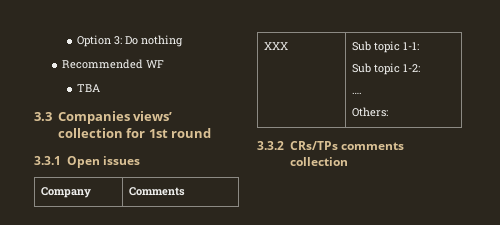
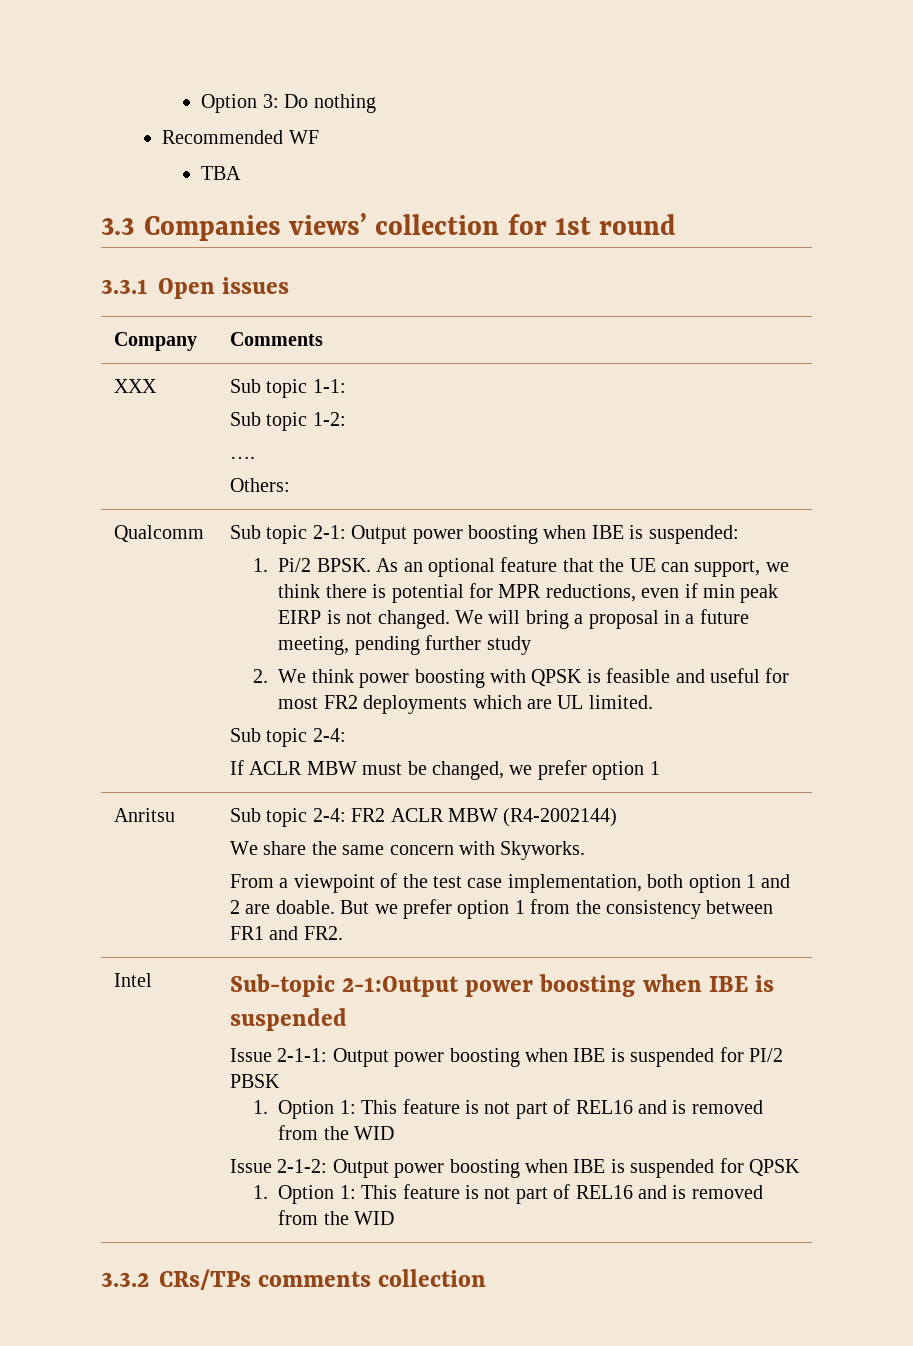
+ Qualcomm | Sub topic 2-1: Output power boosting when IBE is suspended:
+ 1. Pi/2 BPSK. As an optional feature that the UE can support, we think there is potential for MPR reductions, even if min peak EIRP is not changed. We will bring a proposal in a future meeting, pending further study
+ 2. We think power boosting with QPSK is feasible and useful for most FR2 deployments which are UL limited.
+ Sub topic 2-4:
+ If ACLR MBW must be changed, we prefer option 1
+ Anritsu | Sub topic 2-4: FR2 ACLR MBW (R4-2002144)
+ We share the same concern with Skyworks.
+ From a viewpoint of the test case implementation, both option 1 and 2 are doable. But we prefer option 1 from the consistency between FR1 and FR2.
+ Intel | Sub-topic 2-1:Output power boosting when IBE is suspended
+ Issue 2-1-1: Output power boosting when IBE is suspended for PI/2 PBSK
+ 1. Option 1: This feature is not part of REL16 and is removed from the WID
+ Issue 2-1-2: Output power boosting when IBE is suspended for QPSK
+ 1. Option 1: This feature is not part of REL16 and is removed from the WID

